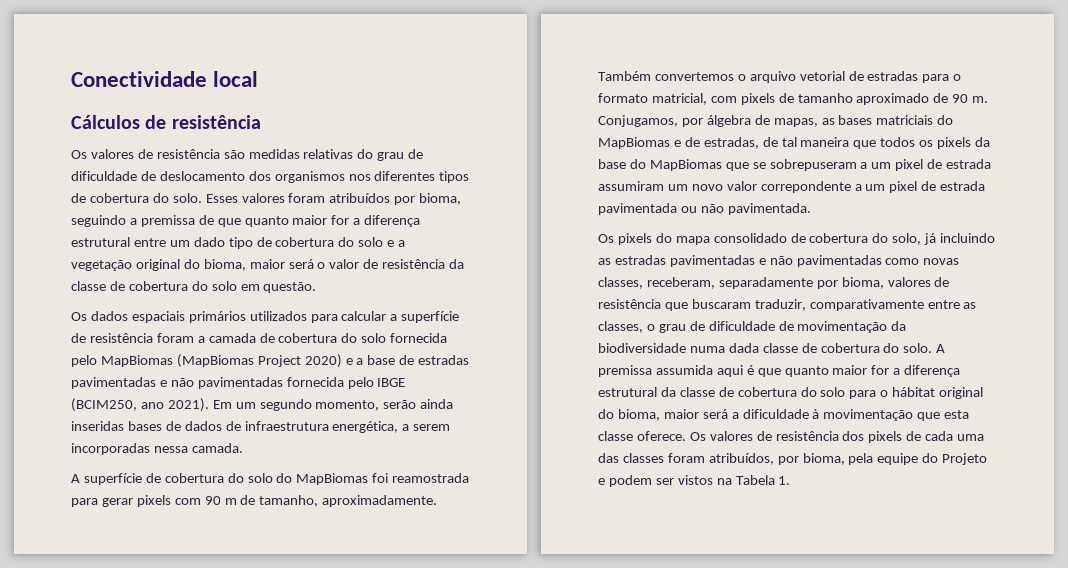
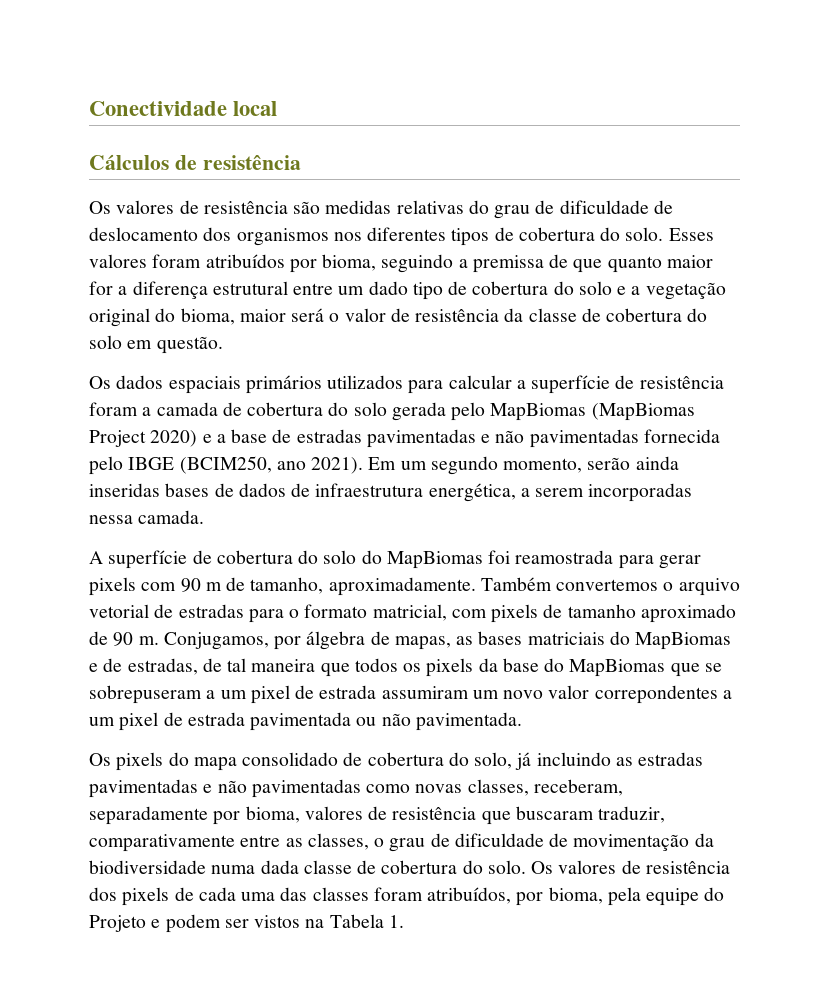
- Os dados espaciais primários utilizados para calcular a superfície de resistência foram a camada de cobertura do solo fornecida pelo MapBiomas (MapBiomas Project 2020) e a base de estradas pavimentadas e não pavimentadas fornecida pelo IBGE (BCIM250, ano 2021).
+ Os dados espaciais primários utilizados para calcular a superfície de resistência foram a camada de cobertura do solo gerada pelo MapBiomas (MapBiomas Project 2020) e a base de estradas pavimentadas e não pavimentadas fornecida pelo IBGE (BCIM250, ano 2021).
- Conjugamos, por álgebra de mapas, as bases matriciais do MapBiomas e de estradas, de tal maneira que todos os pixels da base do MapBiomas que se sobrepuseram a um pixel de estrada assumiram um novo valor correpondente a um pixel de estrada pavimentada ou não pavimentada.
+ Conjugamos, por álgebra de mapas, as bases matriciais do MapBiomas e de estradas, de tal maneira que todos os pixels da base do MapBiomas que se sobrepuseram a um pixel de estrada assumiram um novo valor correpondentes a um pixel de estrada pavimentada ou não pavimentada.
- A premissa assumida aqui é que quanto maior for a diferença estrutural da classe de cobertura do solo para o hábitat original do bioma, maior será a dificuldade à movimentação que esta classe oferece.

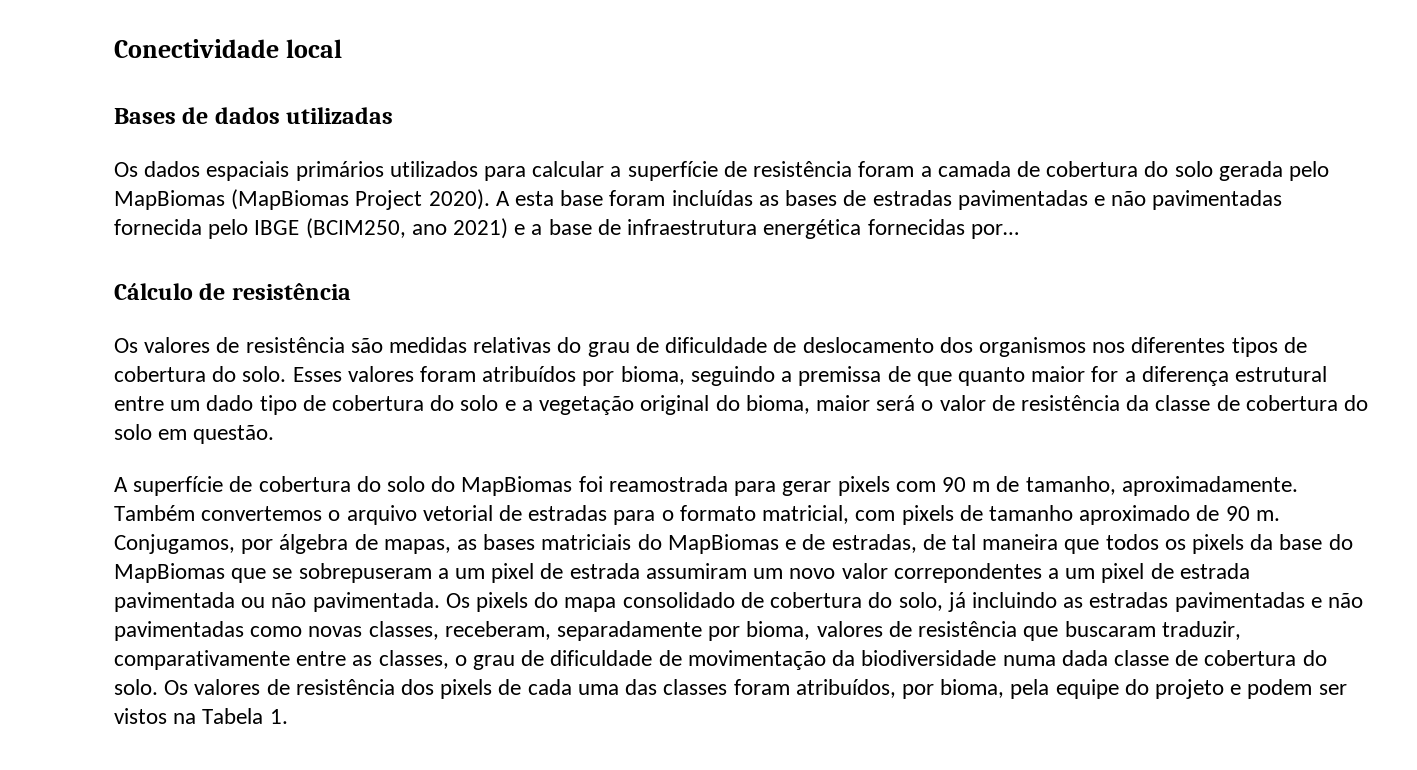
- Cálculos de resistência
+ Bases de dados utilizadas
+ Os dados espaciais primários utilizados para calcular a superfície de resistência foram a camada de cobertura do solo gerada pelo MapBiomas (MapBiomas Project 2020). A esta base foram incluídas as bases de estradas pavimentadas e não pavimentadas fornecida pelo IBGE (BCIM250, ano 2021) e a base de infraestrutura energética fornecidas por…
+ Cálculo de resistência
- Os dados espaciais primários utilizados para calcular a superfície de resistência foram a camada de cobertura do solo gerada pelo MapBiomas (MapBiomas Project 2020) e a base de estradas pavimentadas e não pavimentadas fornecida pelo IBGE (BCIM250, ano 2021). Em um segundo momento, serão ainda inseridas bases de dados de infraestrutura energética, a serem incorporadas nessa camada.
- Conjugamos, por álgebra de mapas, as bases matriciais do MapBiomas e de estradas, de tal maneira que todos os pixels da base do MapBiomas que se sobrepuseram a um pixel de estrada assumiram um novo valor correpondentes a um pixel de estrada pavimentada ou não pavimentada.
- Os pixels do mapa consolidado de cobertura do solo, já incluindo as estradas pavimentadas e não pavimentadas como novas classes, receberam, separadamente por bioma, valores de resistência que buscaram traduzir, comparativamente entre as classes, o grau de dificuldade de movimentação da biodiversidade numa dada classe de cobertura do solo.
+ Conjugamos, por álgebra de mapas, as bases matriciais do MapBiomas e de estradas, de tal maneira que todos os pixels da base do MapBiomas que se sobrepuseram a um pixel de estrada assumiram um novo valor correpondentes a um pixel de estrada pavimentada ou não pavimentada. Os pixels do mapa consolidado de cobertura do solo, já incluindo as estradas pavimentadas e não pavimentadas como novas classes, receberam, separadamente por bioma, valores de resistência que buscaram traduzir, comparativamente entre as classes, o grau de dificuldade de movimentação da biodiversidade numa dada classe de cobertura do solo.
- Os valores de resistência dos pixels de cada uma das classes foram atribuídos, por bioma, pela equipe do Projeto e podem ser vistos na Tabela 1.
+ Os valores de resistência dos pixels de cada uma das classes foram atribuídos, por bioma, pela equipe do projeto e podem ser vistos na Tabela 1.

